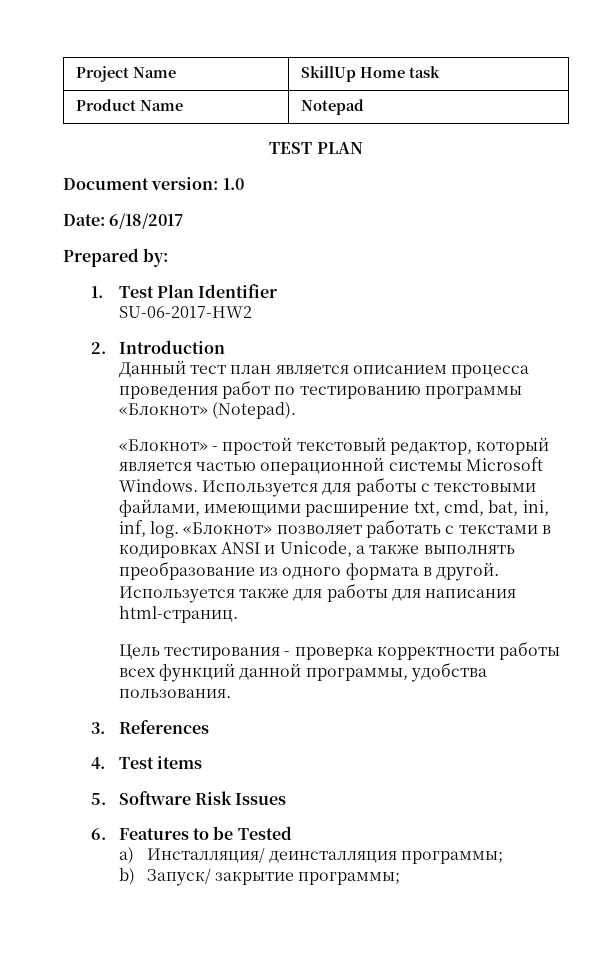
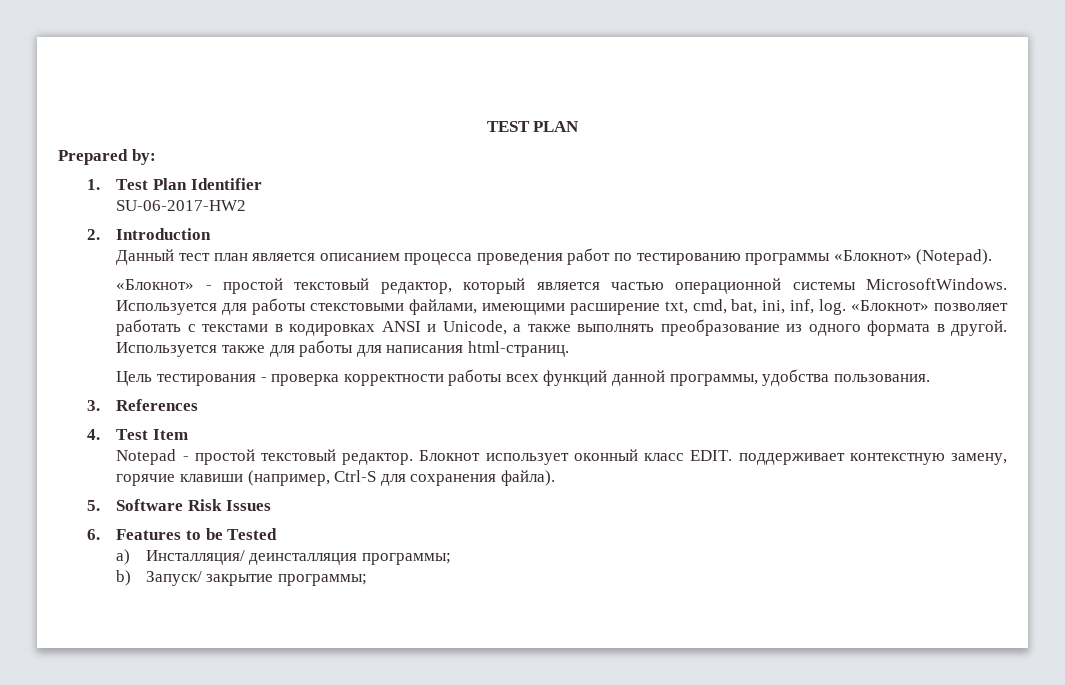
- Project Name | SkillUp Home task
- Product Name | Notepad
  TEST PLAN
- Document version: 1.0
- Date: 6/18/2017
- «Блокнот» - простой текстовый редактор, который является частью операционной системы Microsoft Windows.
+ «Блокнот» - простой текстовый редактор, который является частью операционной системы MicrosoftWindows.
- Используется для работы с текстовыми файлами, имеющими расширение txt, cmd, bat, ini, inf, log.
+ Используется для работы стекстовыми файлами, имеющими расширение txt, cmd, bat, ini, inf, log.
- 4. Test items
+ 4. Test Item
+ Notepad - простой текстовый редактор. Блокнот использует оконный класс EDIT. поддерживает контекстную замену, горячие клавиши (например, Ctrl-S для сохранения файла).

